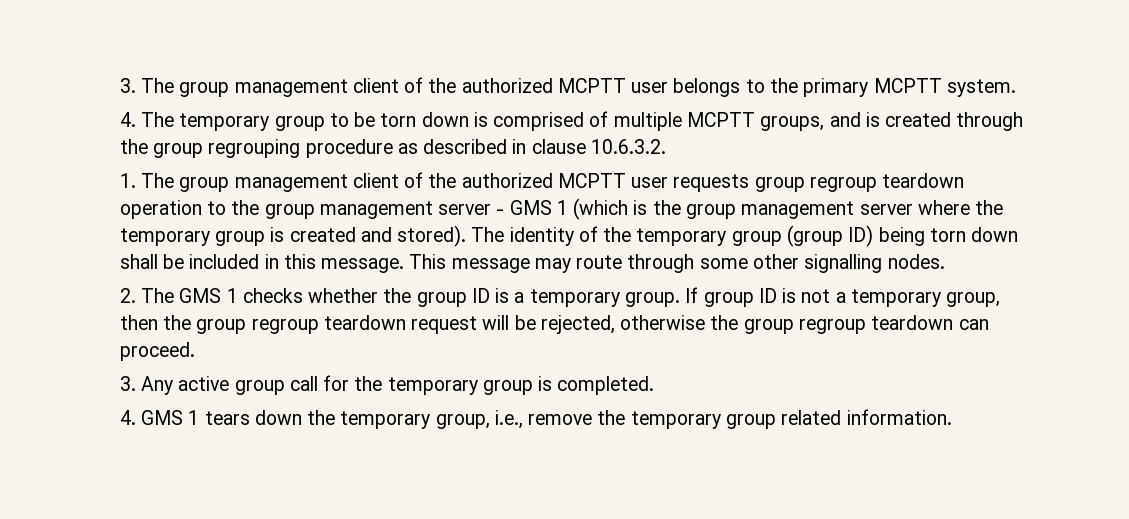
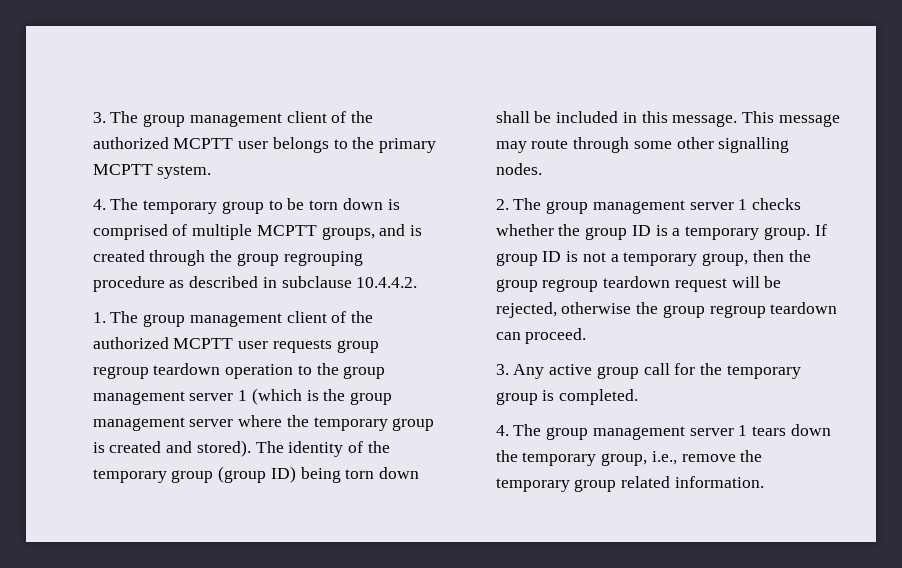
- 4. The temporary group to be torn down is comprised of multiple MCPTT groups, and is created through the group regrouping procedure as described in clause 10.6.3.2.
+ 4. The temporary group to be torn down is comprised of multiple MCPTT groups, and is created through the group regrouping procedure as described in subclause 10.4.4.2.
- 1. The group management client of the authorized MCPTT user requests group regroup teardown operation to the group management server - GMS 1 (which is the group management server where the temporary group is created and stored).
+ 1. The group management client of the authorized MCPTT user requests group regroup teardown operation to the group management server 1 (which is the group management server where the temporary group is created and stored).
- 2. The GMS 1 checks whether the group ID is a temporary group.
+ 2. The group management server 1 checks whether the group ID is a temporary group.
- 4. GMS 1 tears down the temporary group, i.e., remove the temporary group related information.
+ 4. The group management server 1 tears down the temporary group, i.e., remove the temporary group related information.

